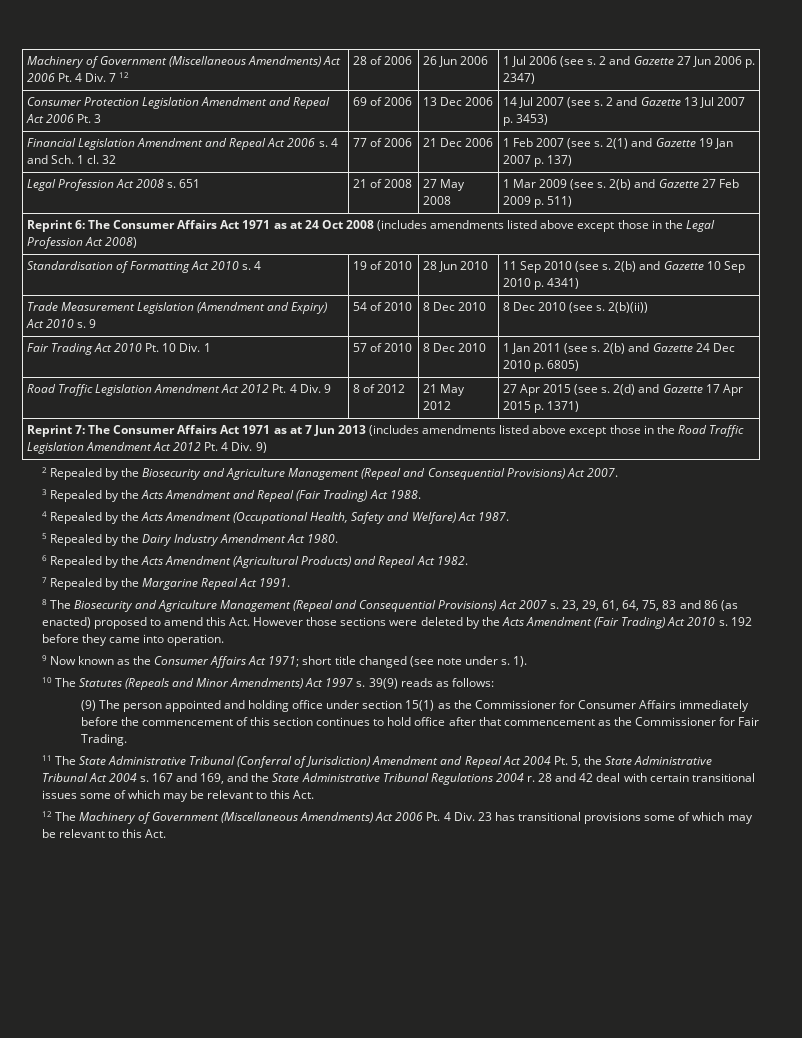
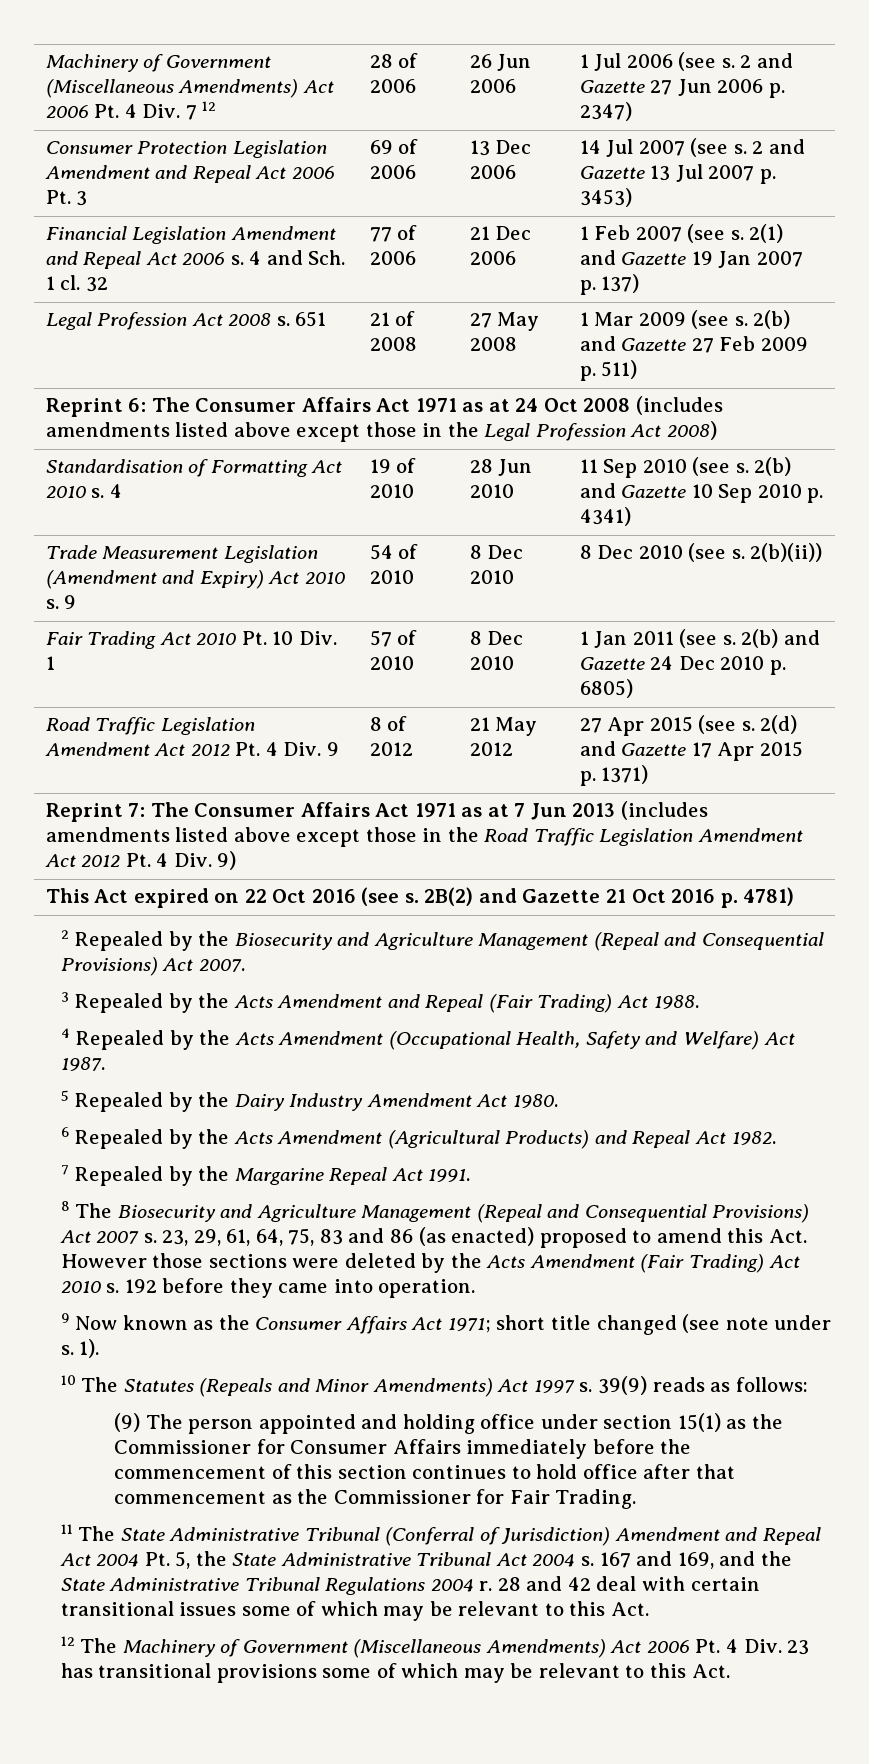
+ This Act expired on 22 Oct 2016 (see s. 2B(2) and Gazette 21 Oct 2016 p. 4781)

